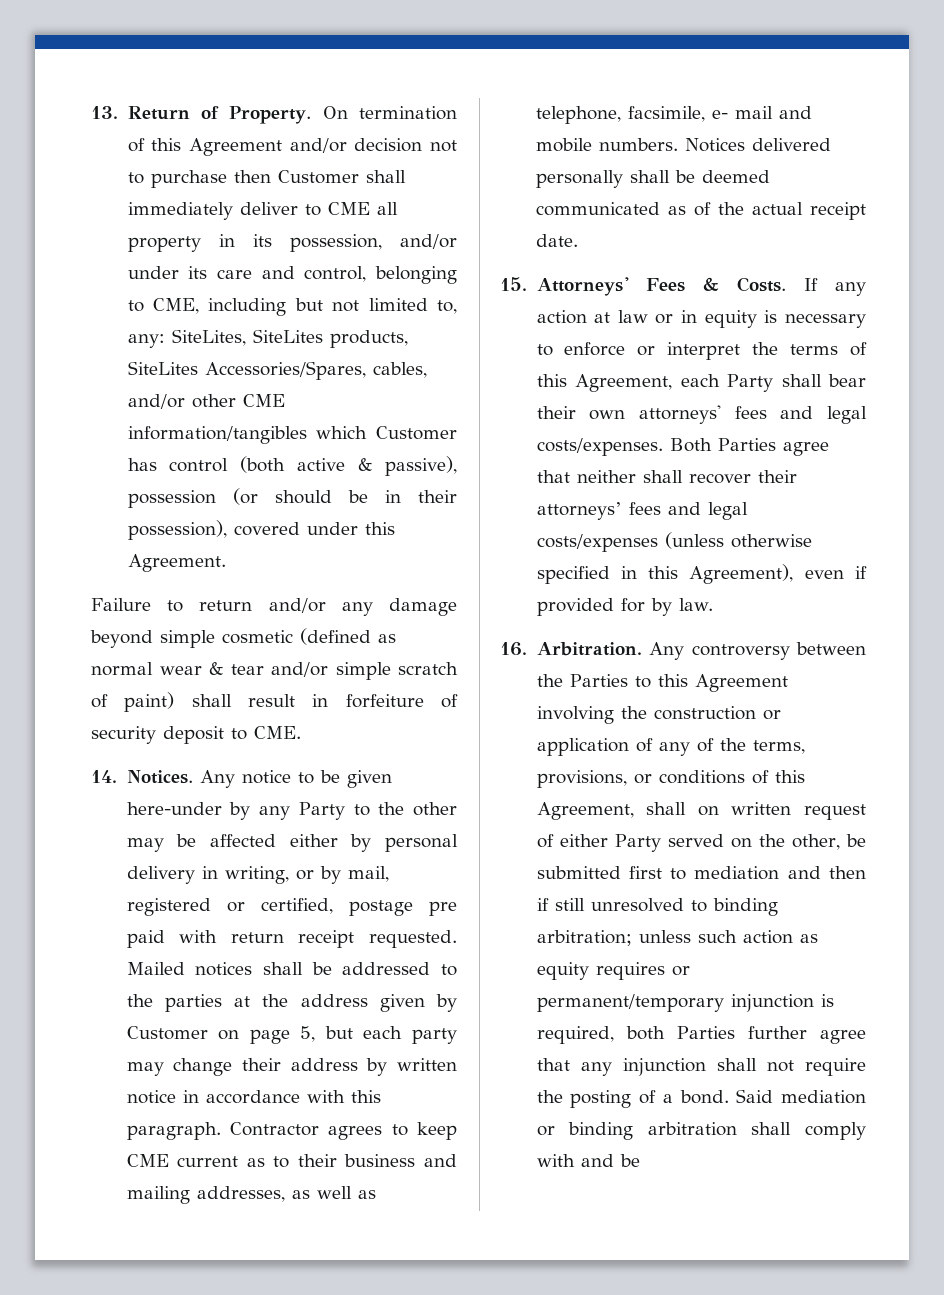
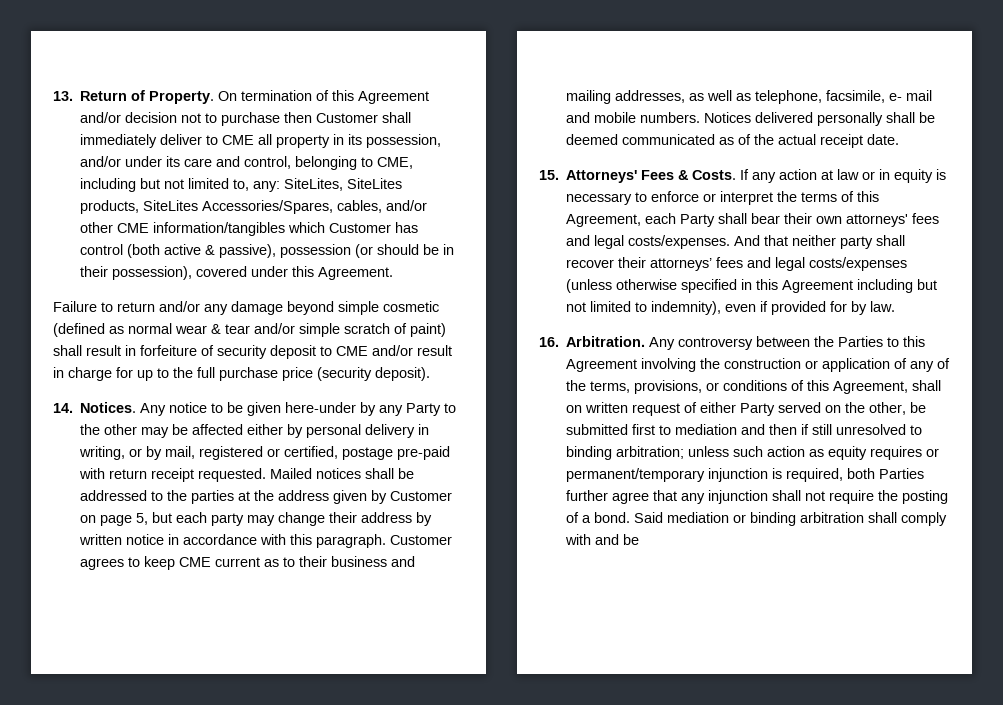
- Failure to return and/or any damage beyond simple cosmetic (defined as normal wear & tear and/or simple scratch of paint) shall result in forfeiture of security deposit to CME.
+ Failure to return and/or any damage beyond simple cosmetic (defined as normal wear & tear and/or simple scratch of paint) shall result in forfeiture of security deposit to CME and/or result in charge for up to the full purchase price (security deposit).
- Any notice to be given here-under by any Party to the other may be affected either by personal delivery in writing, or by mail, registered or certified, postage pre paid with return receipt requested.
+ Any notice to be given here-under by any Party to the other may be affected either by personal delivery in writing, or by mail, registered or certified, postage pre-paid with return receipt requested.
- Contractor agrees to keep CME current as to their business and mailing addresses, as well as telephone, facsimile, e- mail and mobile numbers.
+ Customer agrees to keep CME current as to their business and mailing addresses, as well as telephone, facsimile, e- mail and mobile numbers.
- Both Parties agree that neither shall recover their attorneys’ fees and legal costs/expenses (unless otherwise specified in this Agreement), even if provided for by law.
+ And that neither party shall recover their attorneys’ fees and legal costs/expenses (unless otherwise specified in this Agreement including but not limited to indemnity), even if provided for by law.

